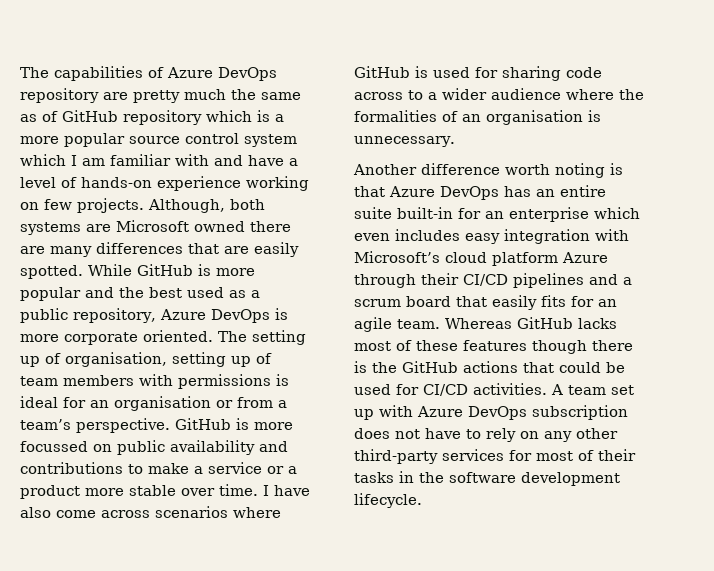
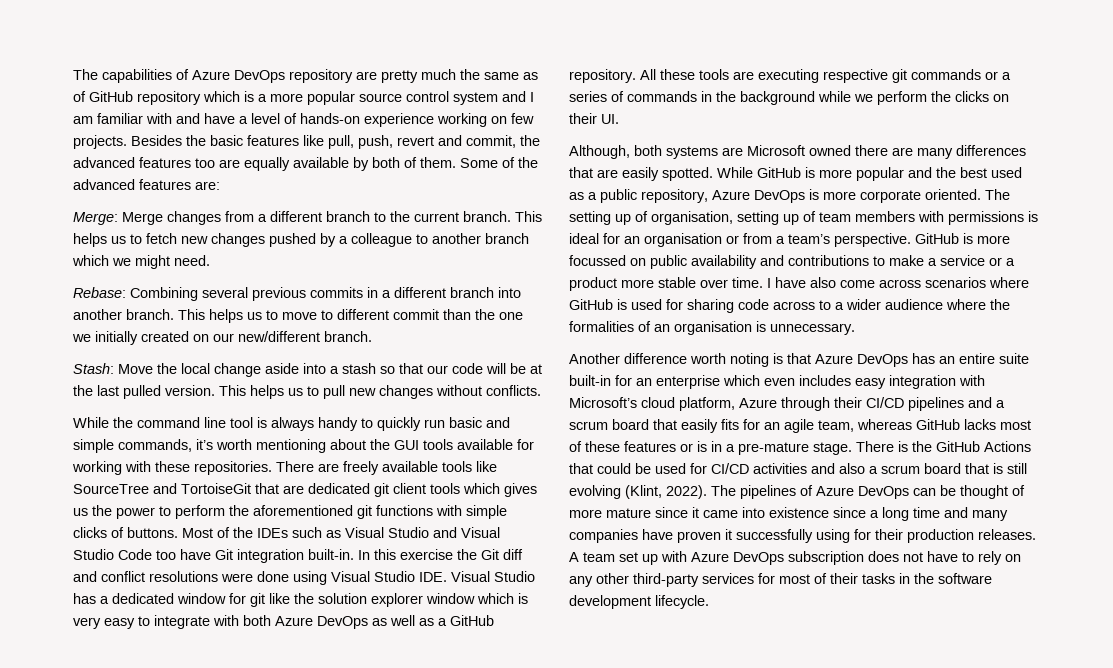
- The capabilities of Azure DevOps repository are pretty much the same as of GitHub repository which is a more popular source control system which I am familiar with and have a level of hands-on experience working on few projects. Although, both systems are Microsoft owned there are many differences that are easily spotted.
+ The capabilities of Azure DevOps repository are pretty much the same as of GitHub repository which is a more popular source control system and I am familiar with and have a level of hands-on experience working on few projects. Besides the basic features like pull, push, revert and commit, the advanced features too are equally available by both of them. Some of the advanced features are:
+ Merge: Merge changes from a different branch to the current branch. This helps us to fetch new changes pushed by a colleague to another branch which we might need.
+ Rebase: Combining several previous commits in a different branch into another branch. This helps us to move to different commit than the one we initially created on our new/different branch.
+ Stash: Move the local change aside into a stash so that our code will be at the last pulled version. This helps us to pull new changes without conflicts.
+ While the command line tool is always handy to quickly run basic and simple commands, it’s worth mentioning about the GUI tools available for working with these repositories. There are freely available tools like SourceTree and TortoiseGit that are dedicated git client tools which gives us the power to perform the aforementioned git functions with simple clicks of buttons. Most of the IDEs such as Visual Studio and Visual Studio Code too have Git integration built-in. In this exercise the Git diff and conflict resolutions were done using Visual Studio IDE. Visual Studio has a dedicated window for git like the solution explorer window which is very easy to integrate with both Azure DevOps as well as a GitHub repository. All these tools are executing respective git commands or a series of commands in the background while we perform the clicks on their UI.
+ Although, both systems are Microsoft owned there are many differences that are easily spotted.
- Another difference worth noting is that Azure DevOps has an entire suite built-in for an enterprise which even includes easy integration with Microsoft’s cloud platform Azure through their CI/CD pipelines and a scrum board that easily fits for an agile team. Whereas GitHub lacks most of these features though there is the GitHub actions that could be used for CI/CD activities.
+ Another difference worth noting is that Azure DevOps has an entire suite built-in for an enterprise which even includes easy integration with Microsoft’s cloud platform, Azure through their CI/CD pipelines and a scrum board that easily fits for an agile team, whereas GitHub lacks most of these features or is in a pre-mature stage. There is the GitHub Actions that could be used for CI/CD activities and also a scrum board that is still evolving (Klint, 2022). The pipelines of Azure DevOps can be thought of more mature since it came into existence since a long time and many companies have proven it successfully using for their production releases.

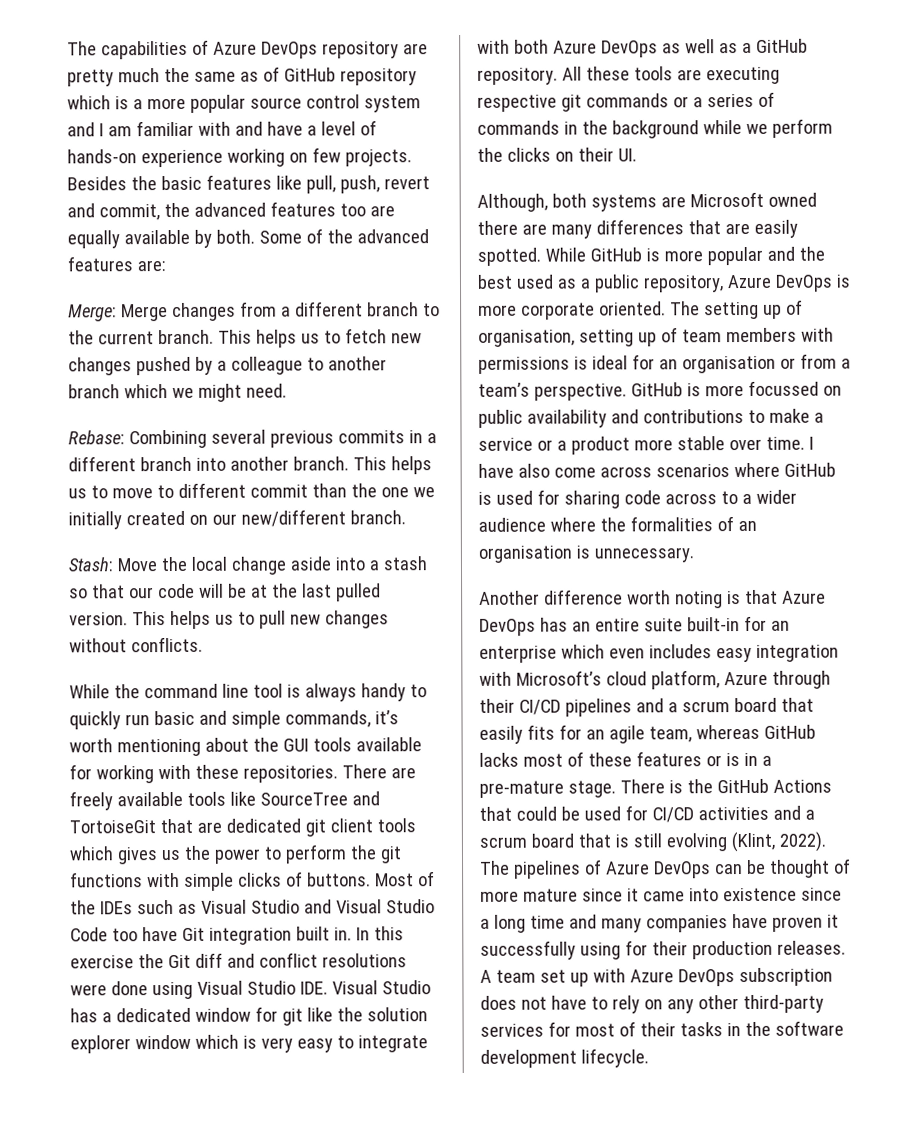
- Besides the basic features like pull, push, revert and commit, the advanced features too are equally available by both of them.
+ Besides the basic features like pull, push, revert and commit, the advanced features too are equally available by both.
- There are freely available tools like SourceTree and TortoiseGit that are dedicated git client tools which gives us the power to perform the aforementioned git functions with simple clicks of buttons.
+ There are freely available tools like SourceTree and TortoiseGit that are dedicated git client tools which gives us the power to perform the git functions with simple clicks of buttons.
- Most of the IDEs such as Visual Studio and Visual Studio Code too have Git integration built-in.
+ Most of the IDEs such as Visual Studio and Visual Studio Code too have Git integration built in.
- There is the GitHub Actions that could be used for CI/CD activities and also a scrum board that is still evolving (Klint, 2022).
+ There is the GitHub Actions that could be used for CI/CD activities and a scrum board that is still evolving (Klint, 2022).

